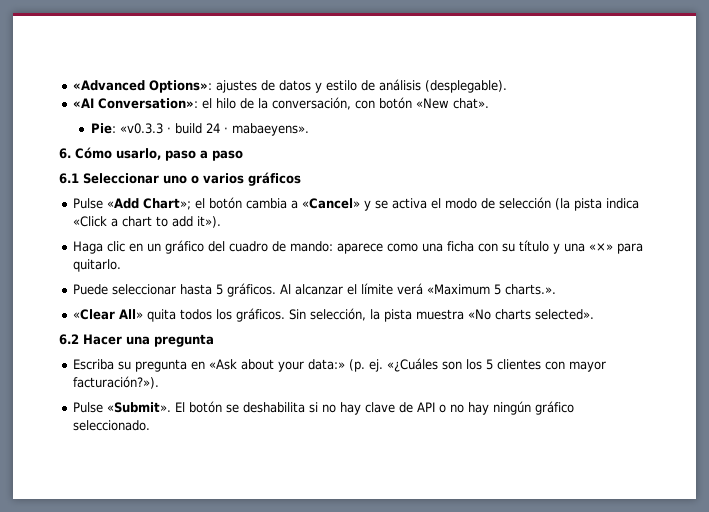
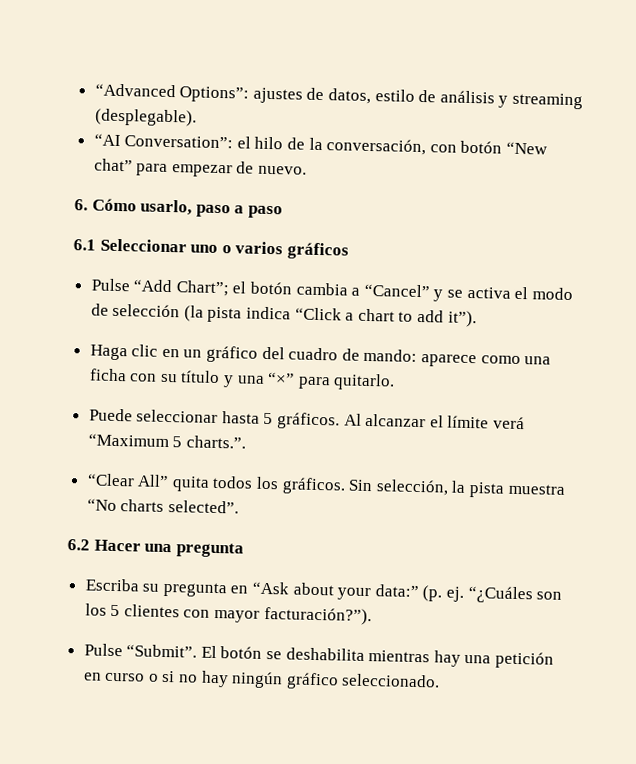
- «Advanced Options»: ajustes de datos y estilo de análisis (desplegable).
+ “Advanced Options”: ajustes de datos, estilo de análisis y streaming (desplegable).
- «AI Conversation»: el hilo de la conversación, con botón «New chat».
- Pie: «v0.3.3 · build 24 · mabaeyens».
+ “AI Conversation”: el hilo de la conversación, con botón “New chat” para empezar de nuevo.
- Pulse «Add Chart»; el botón cambia a «Cancel» y se activa el modo de selección (la pista indica «Click a chart to add it»).
+ Pulse “Add Chart”; el botón cambia a “Cancel” y se activa el modo de selección (la pista indica “Click a chart to add it”).
- Haga clic en un gráfico del cuadro de mando: aparece como una ficha con su título y una «×» para quitarlo.
+ Haga clic en un gráfico del cuadro de mando: aparece como una ficha con su título y una “×” para quitarlo.
- Al alcanzar el límite verá «Maximum 5 charts.».
- «Clear All» quita todos los gráficos.
+ Al alcanzar el límite verá “Maximum 5 charts.”.
+ “Clear All” quita todos los gráficos.
- Sin selección, la pista muestra «No charts selected».
+ Sin selección, la pista muestra “No charts selected”.
- Escriba su pregunta en «Ask about your data:» (p. ej.
+ Escriba su pregunta en “Ask about your data:” (p. ej.
- «¿Cuáles son los 5 clientes con mayor facturación?»).
- Pulse «Submit».
+ “¿Cuáles son los 5 clientes con mayor facturación?”).
+ Pulse “Submit”.
- El botón se deshabilita si no hay clave de API o no hay ningún gráfico seleccionado.
+ El botón se deshabilita mientras hay una petición en curso o si no hay ningún gráfico seleccionado.

